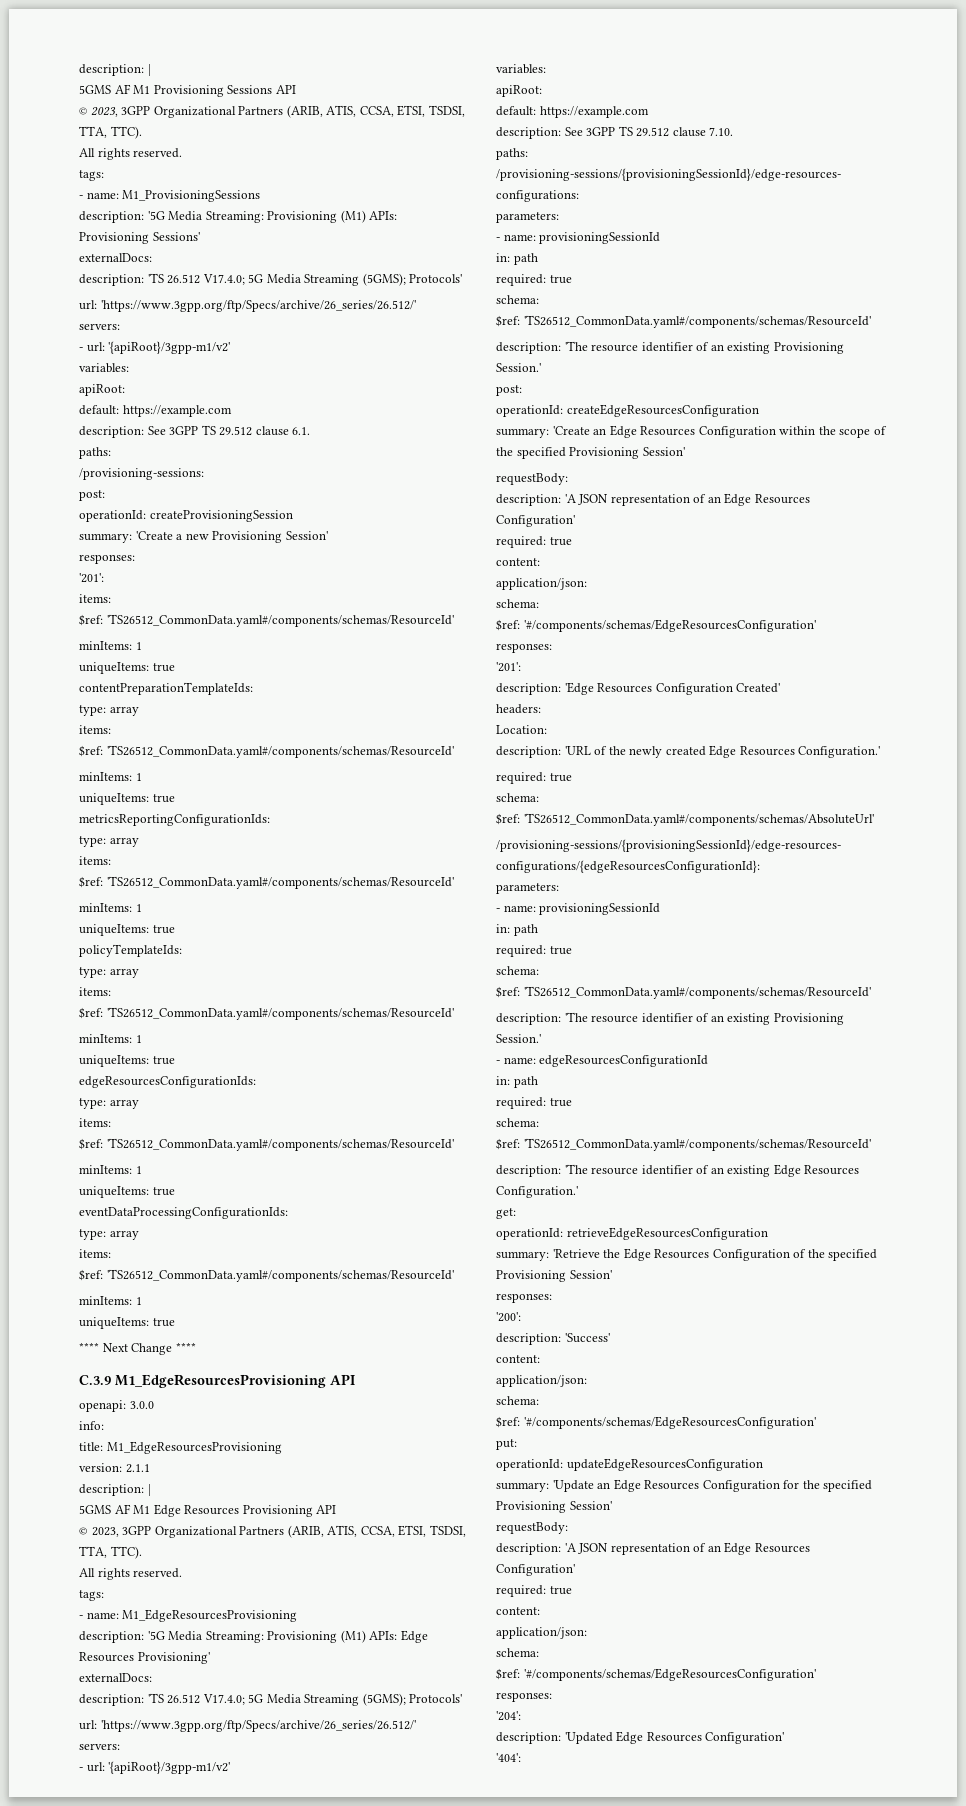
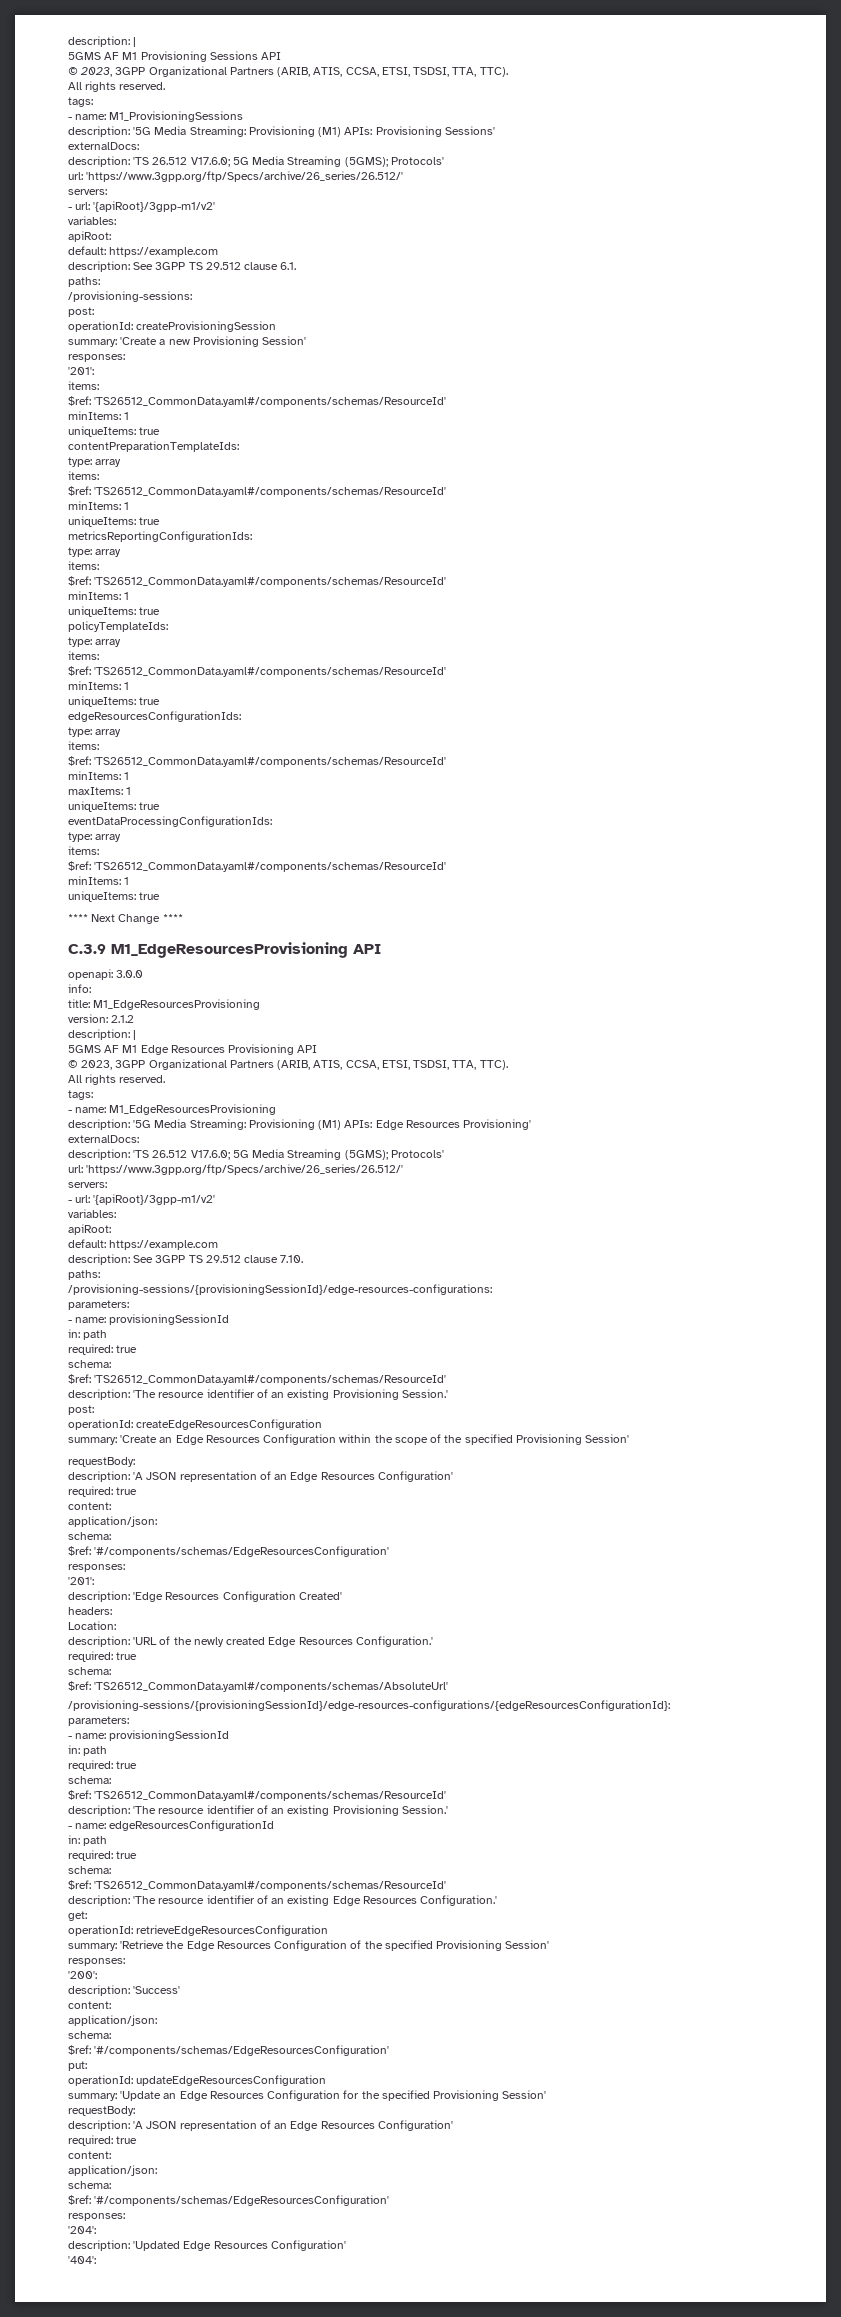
  description: '5G Media Streaming: Provisioning (M1) APIs: Provisioning Sessions'
  externalDocs:
- description: 'TS 26.512 V17.4.0; 5G Media Streaming (5GMS); Protocols'
+ description: 'TS 26.512 V17.6.0; 5G Media Streaming (5GMS); Protocols'
+ maxItems: 1
- version: 2.1.1
+ version: 2.1.2
  description: '5G Media Streaming: Provisioning (M1) APIs: Edge Resources Provisioning'
  externalDocs:
- description: 'TS 26.512 V17.4.0; 5G Media Streaming (5GMS); Protocols'
+ description: 'TS 26.512 V17.6.0; 5G Media Streaming (5GMS); Protocols'

